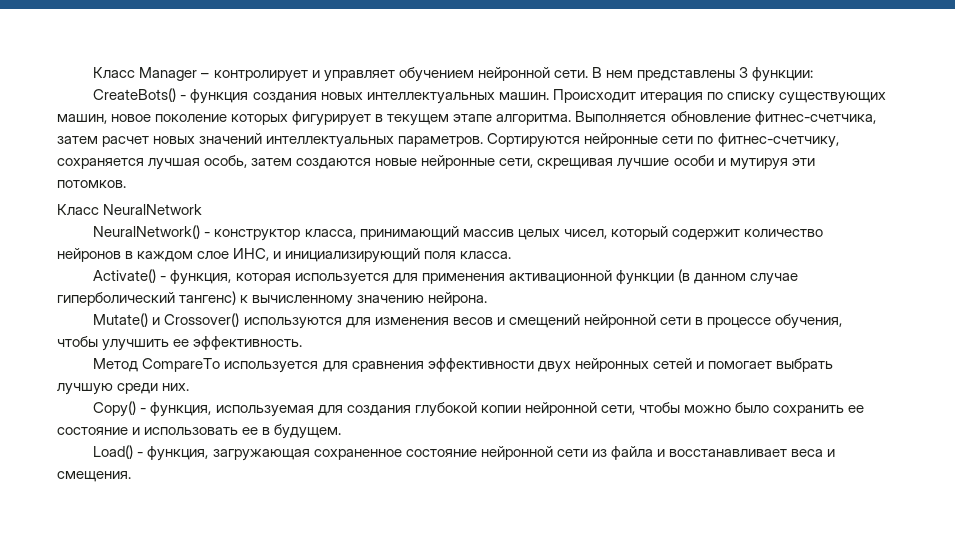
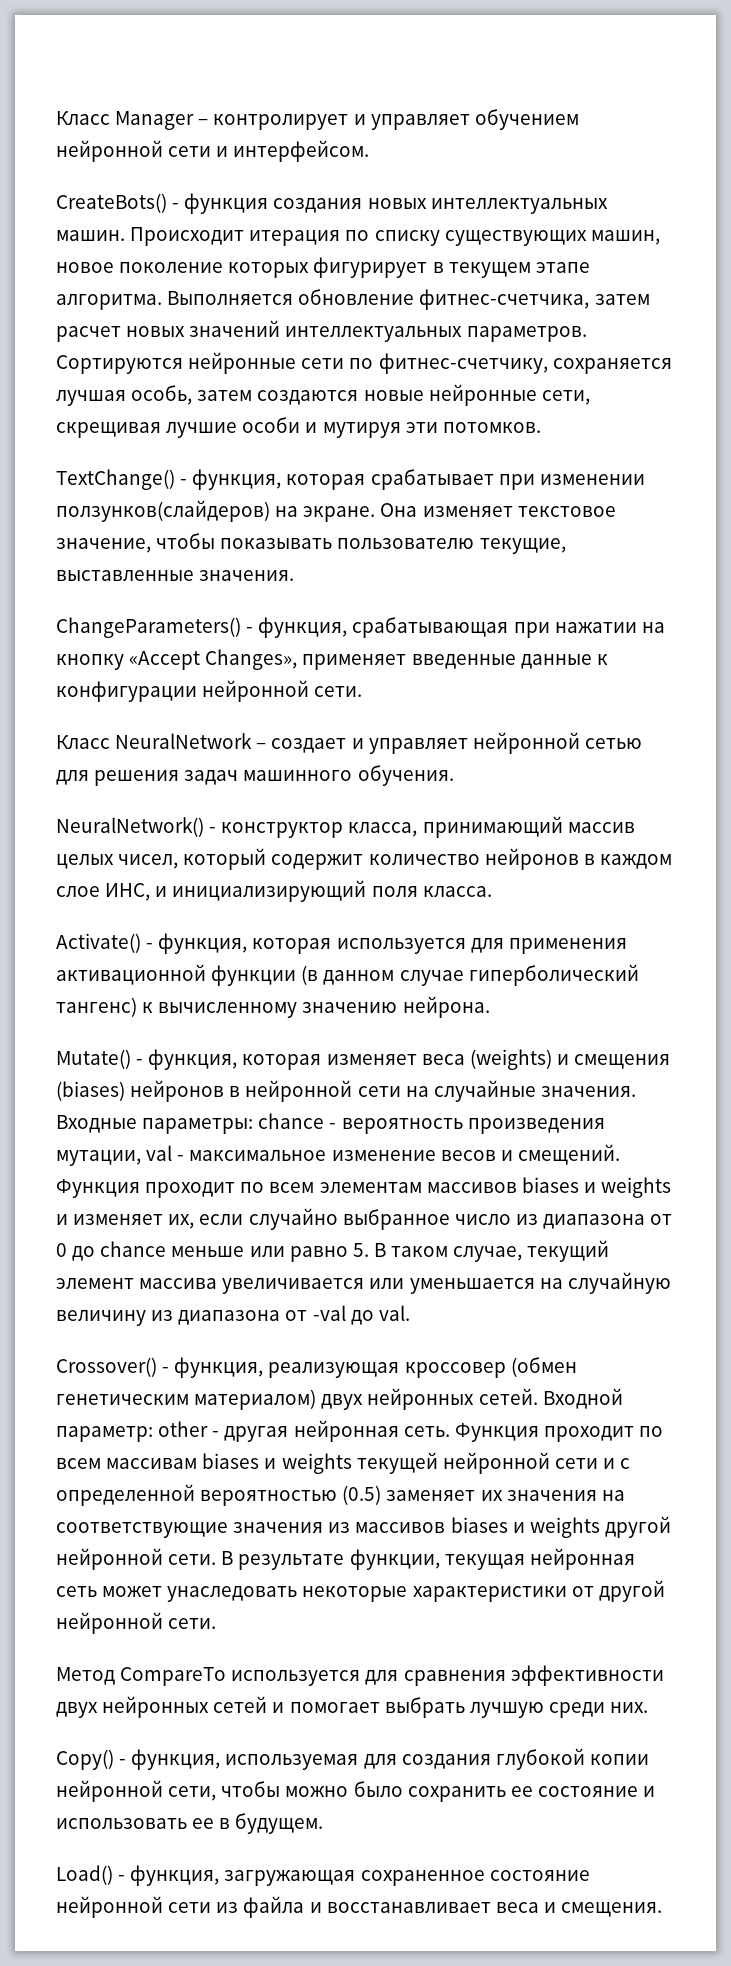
- Класс Manager – контролирует и управляет обучением нейронной сети. В нем представлены 3 функции:
+ Класс Manager – контролирует и управляет обучением нейронной сети и интерфейсом.
- Класс NeuralNetwork
+ TextChange() - функция, которая срабатывает при изменении ползунков(слайдеров) на экране. Она изменяет текстовое значение, чтобы показывать пользователю текущие, выставленные значения.
+ ChangeParameters() - функция, срабатывающая при нажатии на кнопку «Accept Changes», применяет введенные данные к конфигурации нейронной сети.
+ Класс NeuralNetwork – создает и управляет нейронной сетью для решения задач машинного обучения.
- Mutate() и Crossover() используются для изменения весов и смещений нейронной сети в процессе обучения, чтобы улучшить ее эффективность.
+ Mutate() - функция, которая изменяет веса (weights) и смещения (biases) нейронов в нейронной сети на случайные значения. Входные параметры: chance - вероятность произведения мутации, val - максимальное изменение весов и смещений. Функция проходит по всем элементам массивов biases и weights и изменяет их, если случайно выбранное число из диапазона от 0 до chance меньше или равно 5. В таком случае, текущий элемент массива увеличивается или уменьшается на случайную величину из диапазона от -val до val.
+ Crossover() - функция, реализующая кроссовер (обмен генетическим материалом) двух нейронных сетей. Входной параметр: other - другая нейронная сеть. Функция проходит по всем массивам biases и weights текущей нейронной сети и с определенной вероятностью (0.5) заменяет их значения на соответствующие значения из массивов biases и weights другой нейронной сети. В результате функции, текущая нейронная сеть может унаследовать некоторые характеристики от другой нейронной сети.

